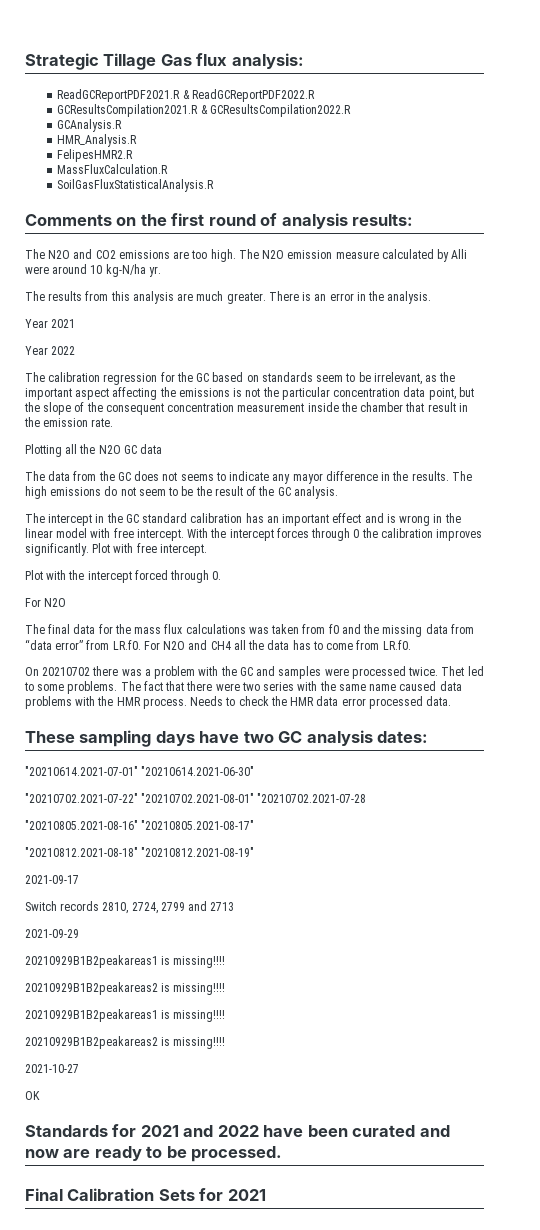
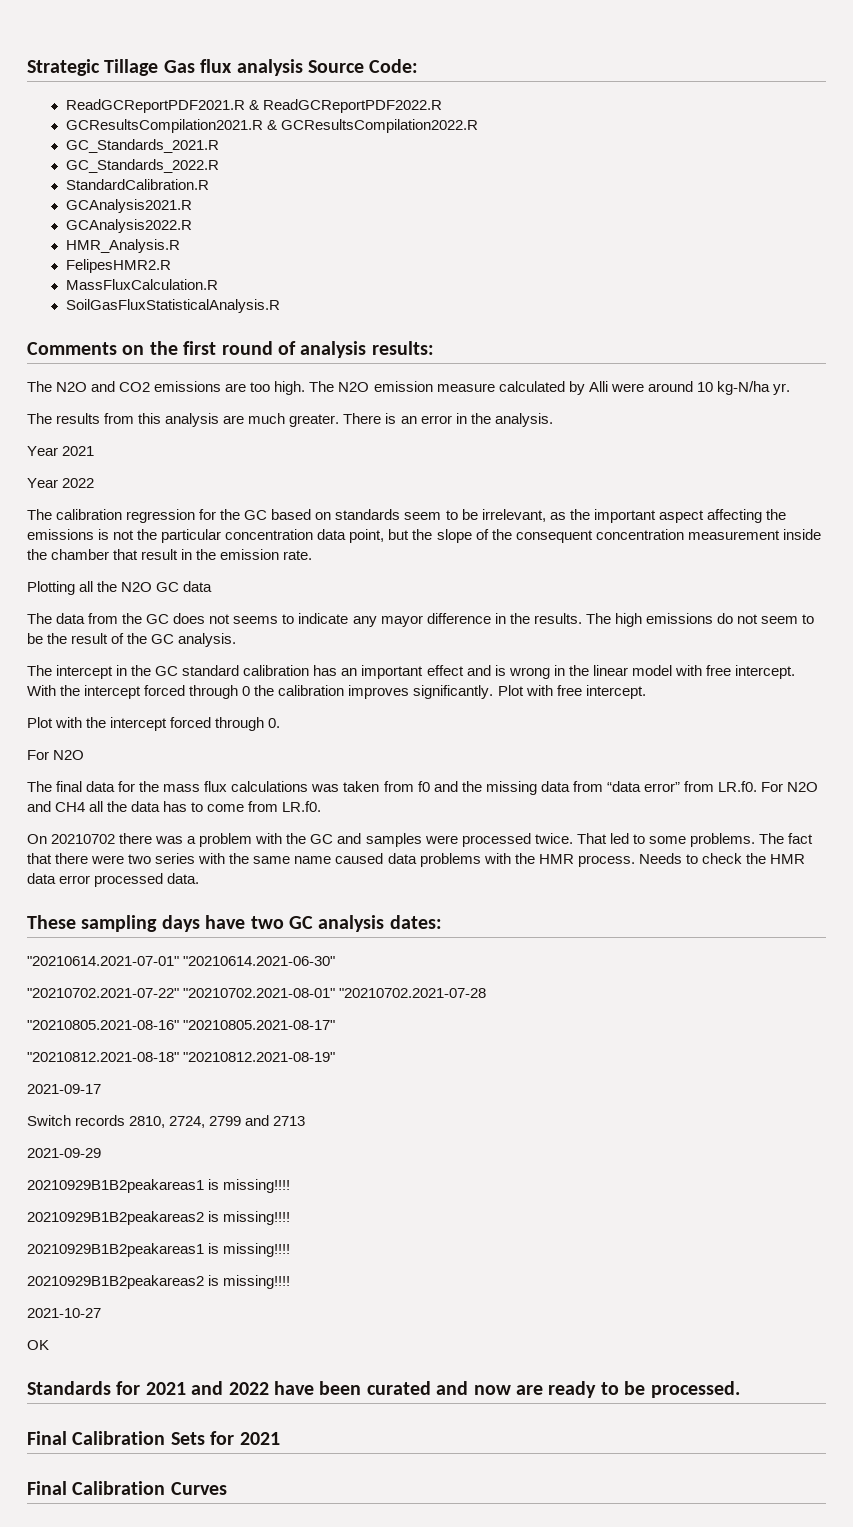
- Strategic Tillage Gas flux analysis:
+ Strategic Tillage Gas flux analysis Source Code:
- GCAnalysis.R
+ GC_Standards_2021.R
+ GC_Standards_2022.R
+ StandardCalibration.R
+ GCAnalysis2021.R
+ GCAnalysis2022.R
- With the intercept forces through 0 the calibration improves significantly.
+ With the intercept forced through 0 the calibration improves significantly.
- Thet led to some problems.
+ That led to some problems.
+ Final Calibration Curves

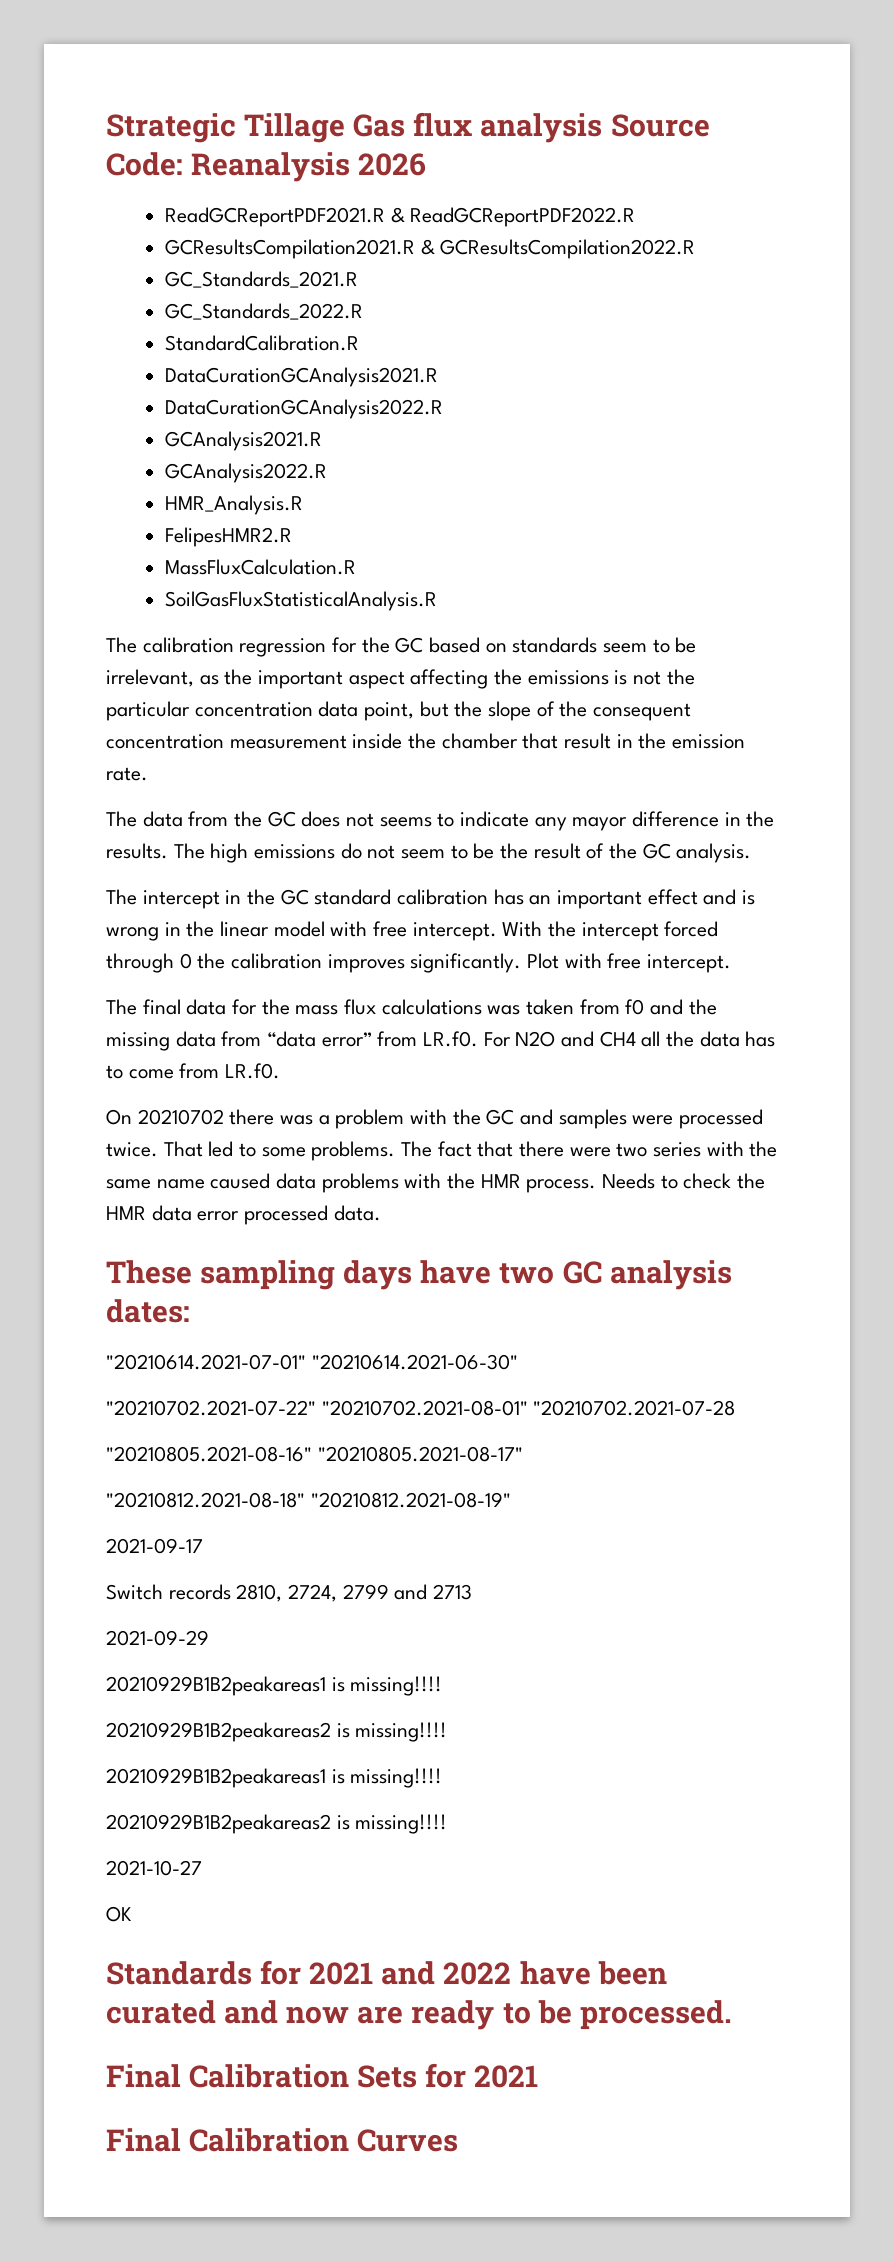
- Strategic Tillage Gas flux analysis Source Code:
+ Strategic Tillage Gas flux analysis Source Code: Reanalysis 2026
+ DataCurationGCAnalysis2021.R
+ DataCurationGCAnalysis2022.R
- Comments on the first round of analysis results:
- The N2O and CO2 emissions are too high. The N2O emission measure calculated by Alli were around 10 kg-N/ha yr.
- The results from this analysis are much greater. There is an error in the analysis.
- Year 2021
- Year 2022
- Plotting all the N2O GC data
- Plot with the intercept forced through 0.
- For N2O

